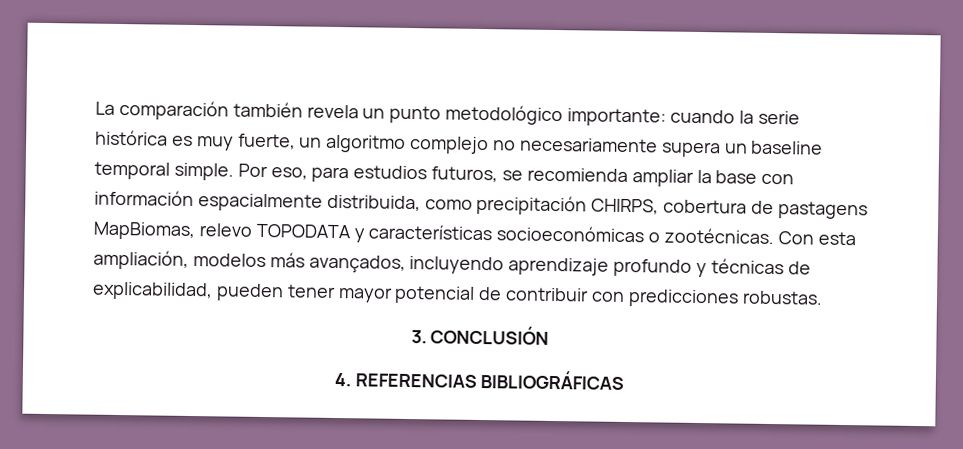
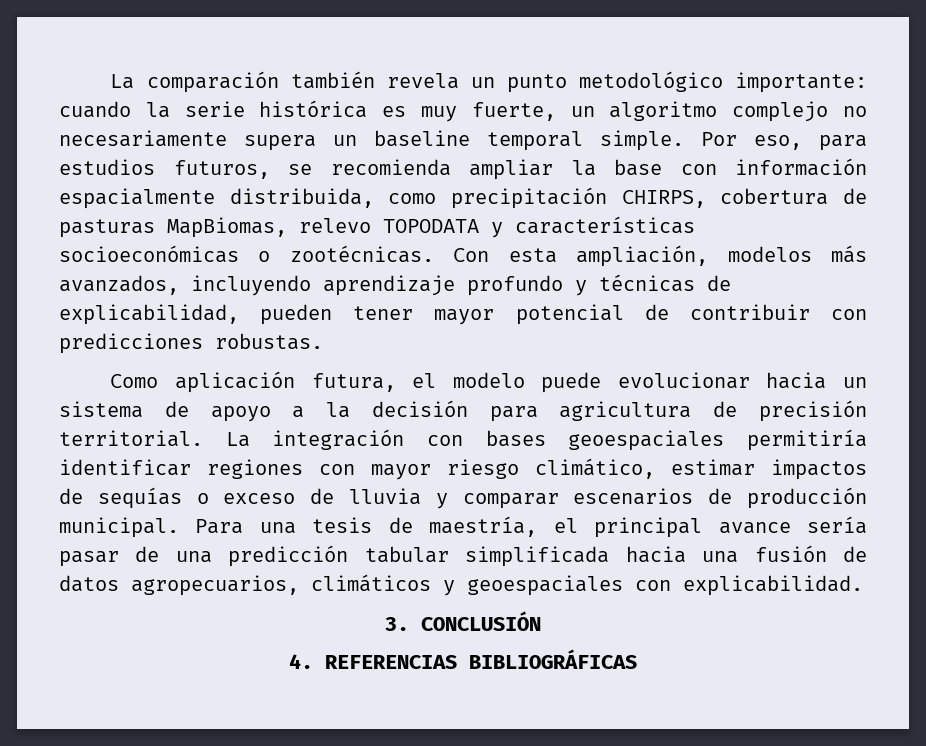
- Por eso, para estudios futuros, se recomienda ampliar la base con información espacialmente distribuida, como precipitación CHIRPS, cobertura de pastagens MapBiomas, relevo TOPODATA y características socioeconómicas o zootécnicas.
+ Por eso, para estudios futuros, se recomienda ampliar la base con información espacialmente distribuida, como precipitación CHIRPS, cobertura de pasturas MapBiomas, relevo TOPODATA y características socioeconómicas o zootécnicas.
- Con esta ampliación, modelos más avançados, incluyendo aprendizaje profundo y técnicas de explicabilidad, pueden tener mayor potencial de contribuir con predicciones robustas.
+ Con esta ampliación, modelos más avanzados, incluyendo aprendizaje profundo y técnicas de explicabilidad, pueden tener mayor potencial de contribuir con predicciones robustas.
+ Como aplicación futura, el modelo puede evolucionar hacia un sistema de apoyo a la decisión para agricultura de precisión territorial. La integración con bases geoespaciales permitiría identificar regiones con mayor riesgo climático, estimar impactos de sequías o exceso de lluvia y comparar escenarios de producción municipal. Para una tesis de maestría, el principal avance sería pasar de una predicción tabular simplificada hacia una fusión de datos agropecuarios, climáticos y geoespaciales con explicabilidad.

